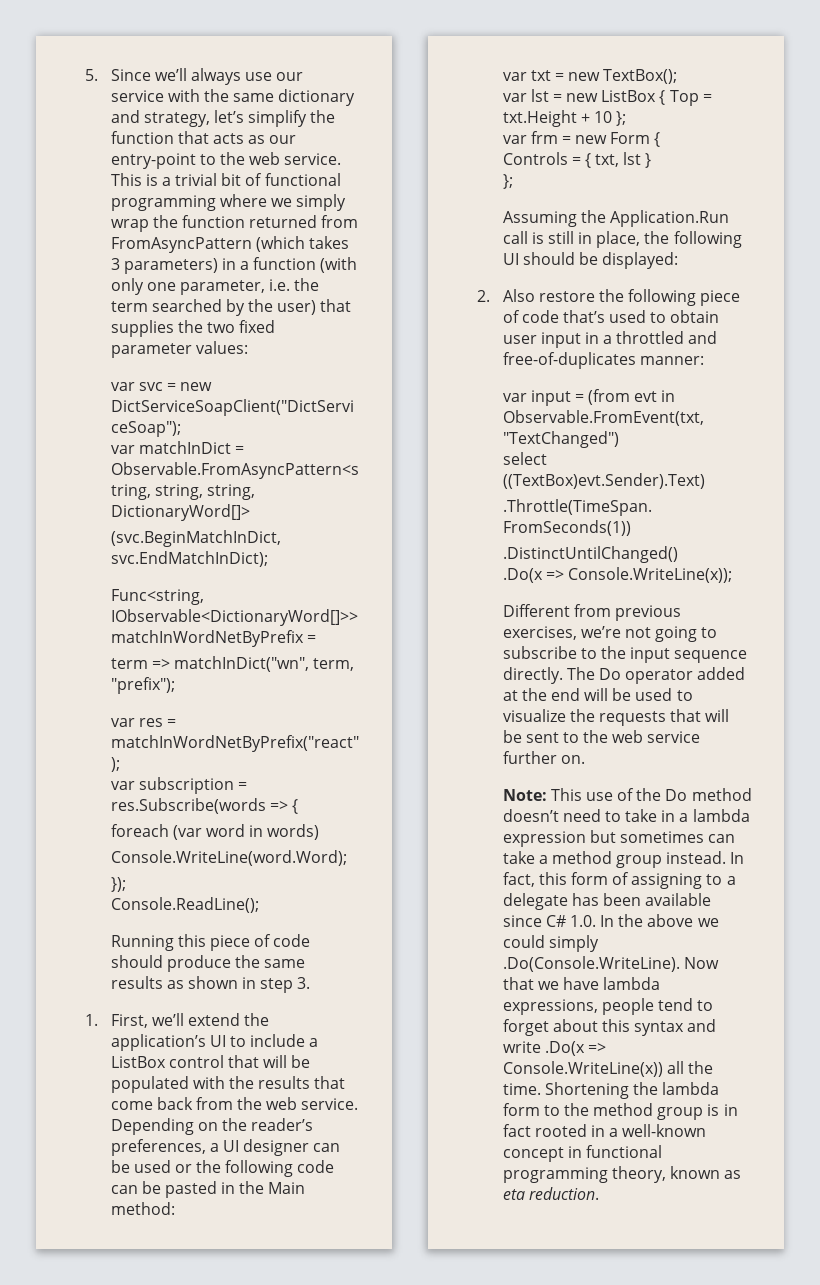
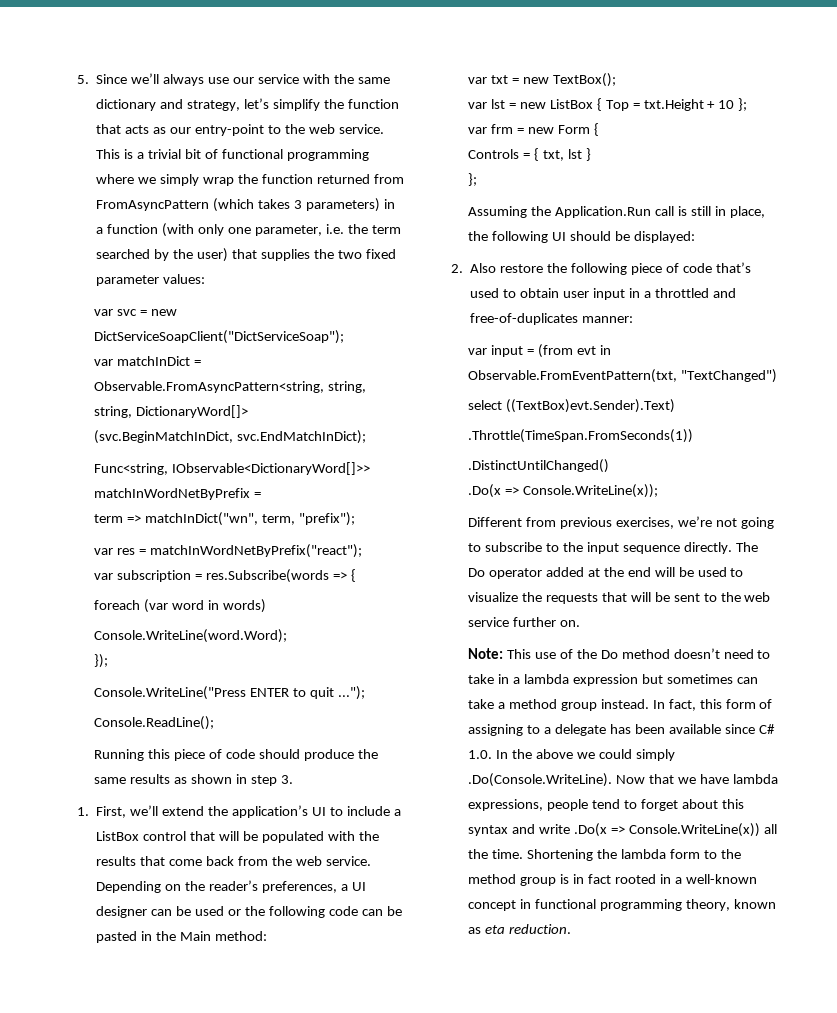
+ Console.WriteLine("Press ENTER to quit ...");
- var input = (from evt in Observable.FromEvent(txt, "TextChanged")
+ var input = (from evt in Observable.FromEventPattern(txt, "TextChanged")

